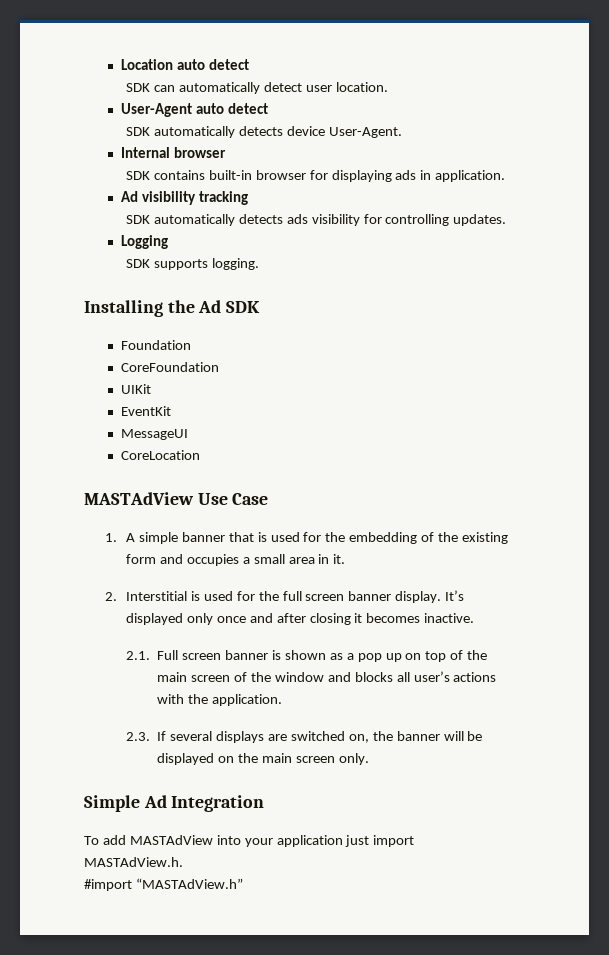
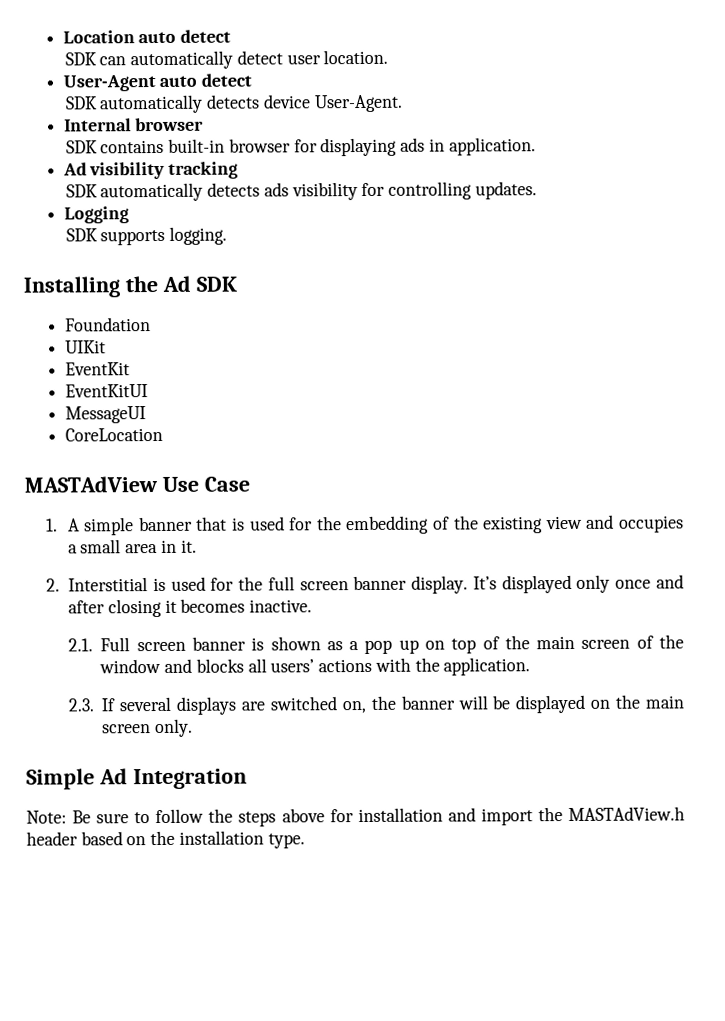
- CoreFoundation
+ EventKitUI
- 1. A simple banner that is used for the embedding of the existing form and occupies a small area in it.
+ 1. A simple banner that is used for the embedding of the existing view and occupies a small area in it.
- 2.1. Full screen banner is shown as a pop up on top of the main screen of the window and blocks all user’s actions with the application.
+ 2.1. Full screen banner is shown as a pop up on top of the main screen of the window and blocks all users’ actions with the application.
- To add MASTAdView into your application just import MASTAdView.h.
- #import “MASTAdView.h”
+ Note: Be sure to follow the steps above for installation and import the MASTAdView.h header based on the installation type.

